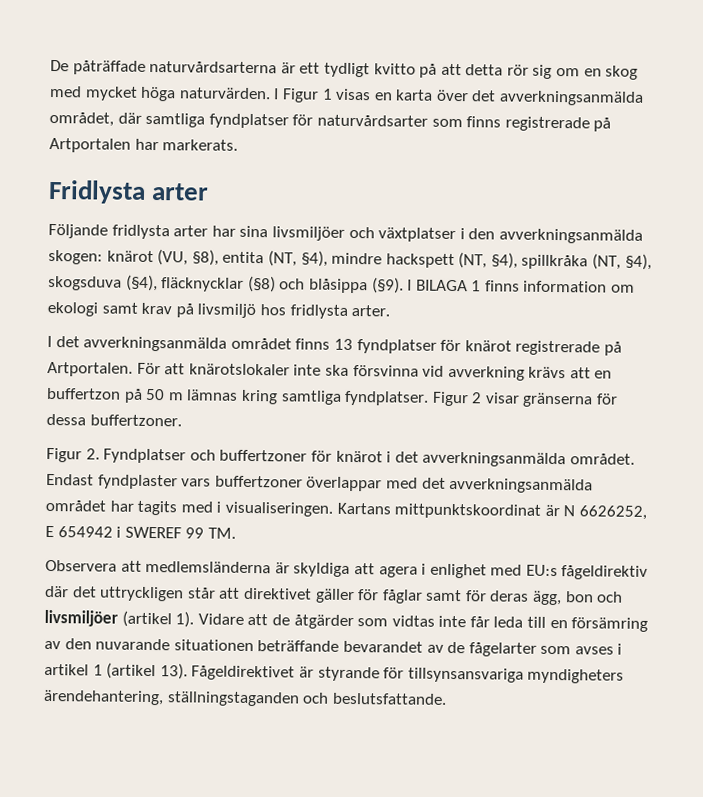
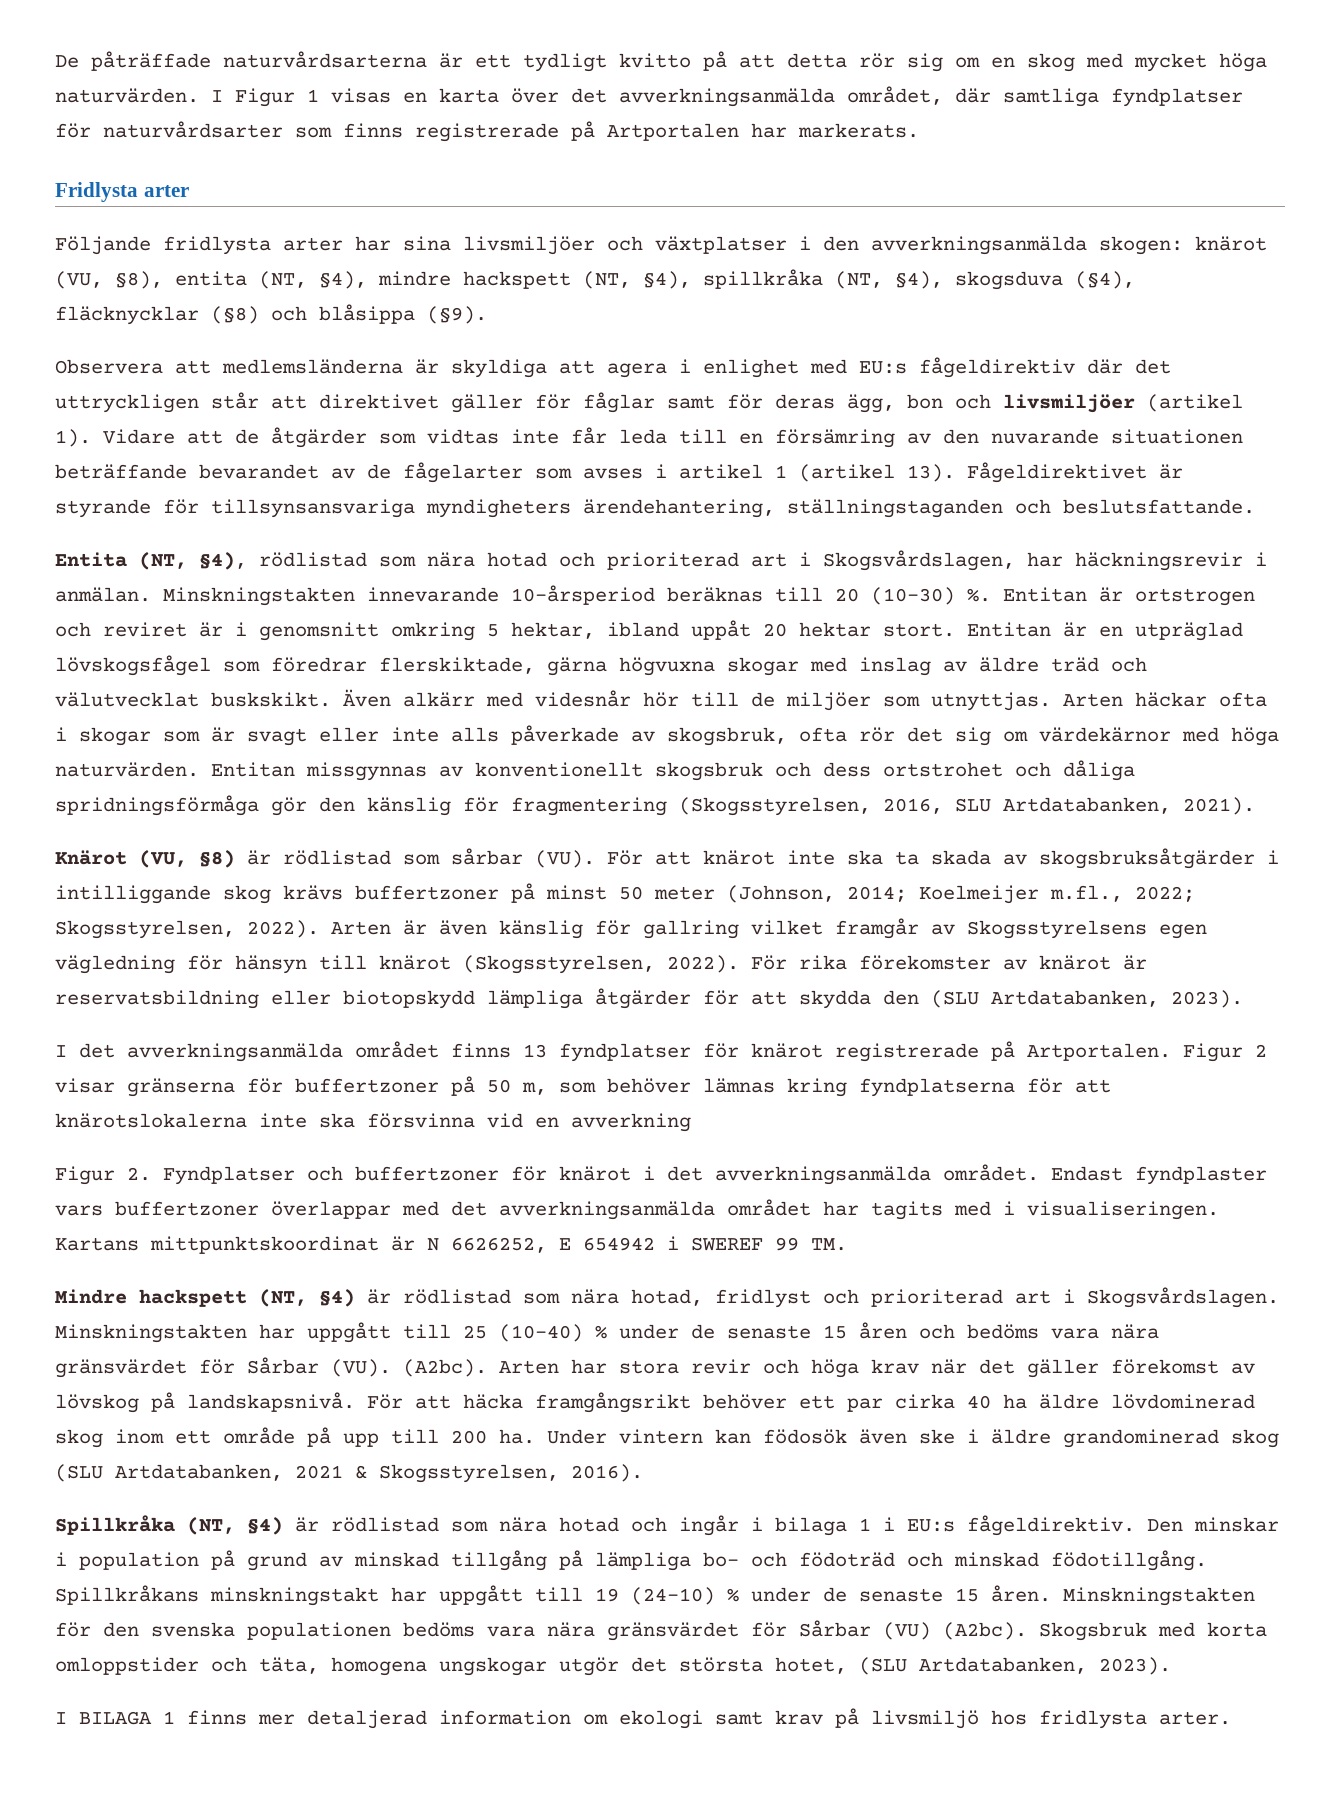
- I BILAGA 1 finns information om ekologi samt krav på livsmiljö hos fridlysta arter.
- I det avverkningsanmälda området finns 13 fyndplatser för knärot registrerade på Artportalen. För att knärotslokaler inte ska försvinna vid avverkning krävs att en buffertzon på 50 m lämnas kring samtliga fyndplatser. Figur 2 visar gränserna för dessa buffertzoner.
- Figur 2. Fyndplatser och buffertzoner för knärot i det avverkningsanmälda området. Endast fyndplaster vars buffertzoner överlappar med det avverkningsanmälda området har tagits med i visualiseringen. Kartans mittpunktskoordinat är N 6626252, E 654942 i SWEREF 99 TM.
+ Entita (NT, §4), rödlistad som nära hotad och prioriterad art i Skogsvårdslagen, har häckningsrevir i anmälan. Minskningstakten innevarande 10-årsperiod beräknas till 20 (10-30) %. Entitan är ortstrogen och reviret är i genomsnitt omkring 5 hektar, ibland uppåt 20 hektar stort. Entitan är en utpräglad lövskogsfågel som föredrar flerskiktade, gärna högvuxna skogar med inslag av äldre träd och välutvecklat buskskikt. Även alkärr med videsnår hör till de miljöer som utnyttjas. Arten häckar ofta i skogar som är svagt eller inte alls påverkade av skogsbruk, ofta rör det sig om värdekärnor med höga naturvärden. Entitan missgynnas av konventionellt skogsbruk och dess ortstrohet och dåliga spridningsförmåga gör den känslig för fragmentering (Skogsstyrelsen, 2016, SLU Artdatabanken, 2021).
+ Knärot (VU, §8) är rödlistad som sårbar (VU). För att knärot inte ska ta skada av skogsbruksåtgärder i intilliggande skog krävs buffertzoner på minst 50 meter (Johnson, 2014; Koelmeijer m.fl., 2022; Skogsstyrelsen, 2022). Arten är även känslig för gallring vilket framgår av Skogsstyrelsens egen vägledning för hänsyn till knärot (Skogsstyrelsen, 2022). För rika förekomster av knärot är reservatsbildning eller biotopskydd lämpliga åtgärder för att skydda den (SLU Artdatabanken, 2023).
+ I det avverkningsanmälda området finns 13 fyndplatser för knärot registrerade på Artportalen. Figur 2 visar gränserna för buffertzoner på 50 m, som behöver lämnas kring fyndplatserna för att knärotslokalerna inte ska försvinna vid en avverkning
+ Figur 2. Fyndplatser och buffertzoner för knärot i det avverkningsanmälda området. Endast fyndplaster vars buffertzoner överlappar med det avverkningsanmälda området har tagits med i visualiseringen. Kartans mittpunktskoordinat är N 6626252, E 654942 i SWEREF 99 TM.
+ Mindre hackspett (NT, §4) är rödlistad som nära hotad, fridlyst och prioriterad art i Skogsvårdslagen. Minskningstakten har uppgått till 25 (10-40) % under de senaste 15 åren och bedöms vara nära gränsvärdet för Sårbar (VU). (A2bc). Arten har stora revir och höga krav när det gäller förekomst av lövskog på landskapsnivå. För att häcka framgångsrikt behöver ett par cirka 40 ha äldre lövdominerad skog inom ett område på upp till 200 ha. Under vintern kan födosök även ske i äldre grandominerad skog (SLU Artdatabanken, 2021 & Skogsstyrelsen, 2016).
+ Spillkråka (NT, §4) är rödlistad som nära hotad och ingår i bilaga 1 i EU:s fågeldirektiv. Den minskar i population på grund av minskad tillgång på lämpliga bo- och födoträd och minskad födotillgång. Spillkråkans minskningstakt har uppgått till 19 (24-10) % under de senaste 15 åren. Minskningstakten för den svenska populationen bedöms vara nära gränsvärdet för Sårbar (VU) (A2bc). Skogsbruk med korta omloppstider och täta, homogena ungskogar utgör det största hotet, (SLU Artdatabanken, 2023).
+ I BILAGA 1 finns mer detaljerad information om ekologi samt krav på livsmiljö hos fridlysta arter.

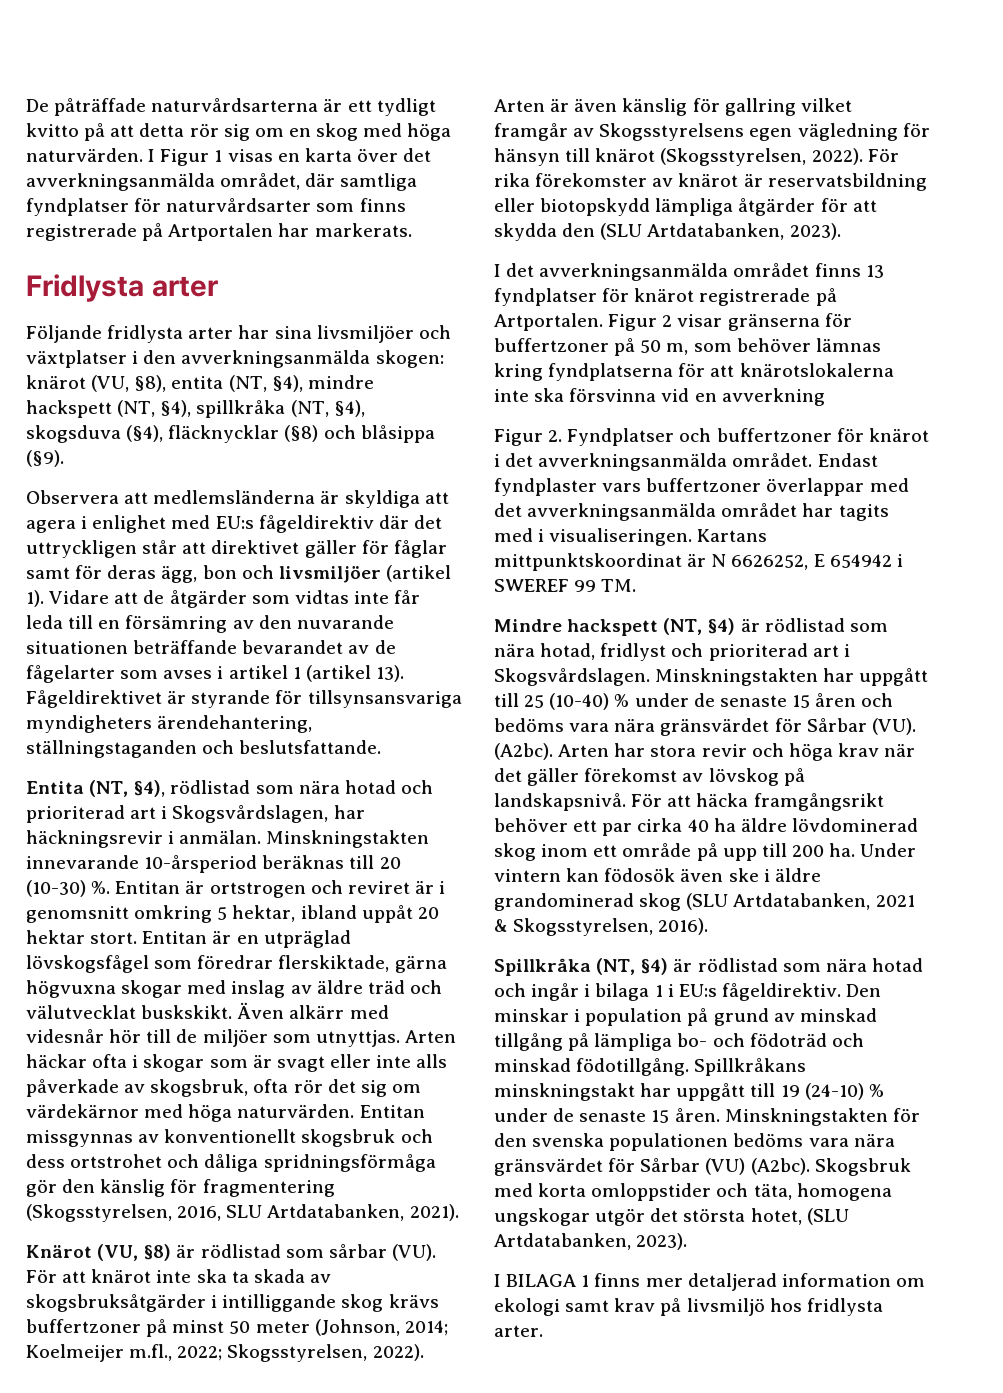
- De påträffade naturvårdsarterna är ett tydligt kvitto på att detta rör sig om en skog med mycket höga naturvärden.
+ De påträffade naturvårdsarterna är ett tydligt kvitto på att detta rör sig om en skog med höga naturvärden.

